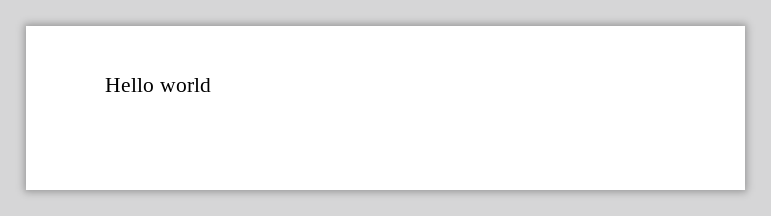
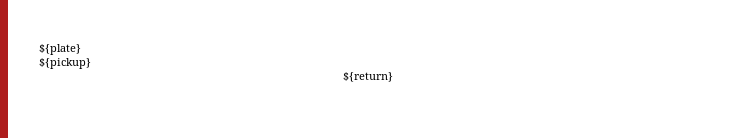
- Hello world
+ ${plate}
+ ${pickup}
+ ${return}

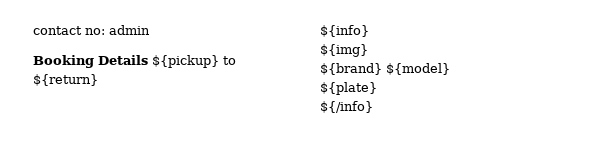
+ contact no: admin
+ Booking Details ${pickup} to ${return}
+ ${info}
+ ${img}
+ ${brand} ${model}
- ${pickup}
- ${return}
+ ${/info}

